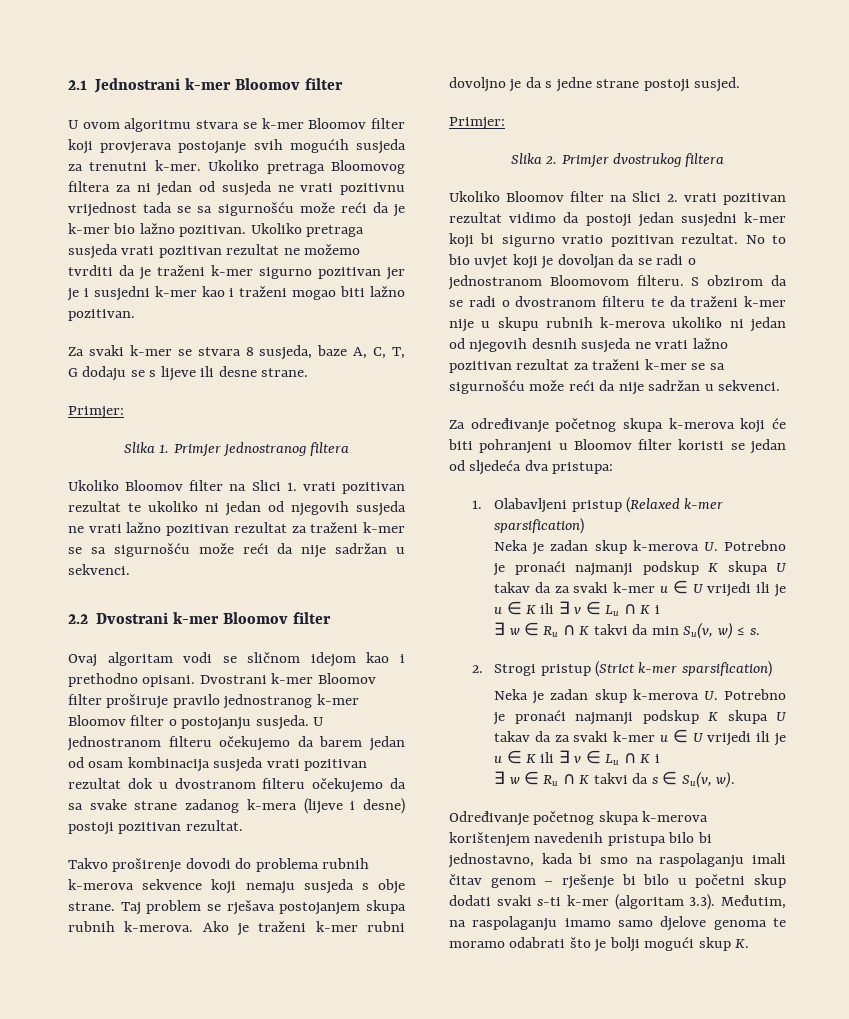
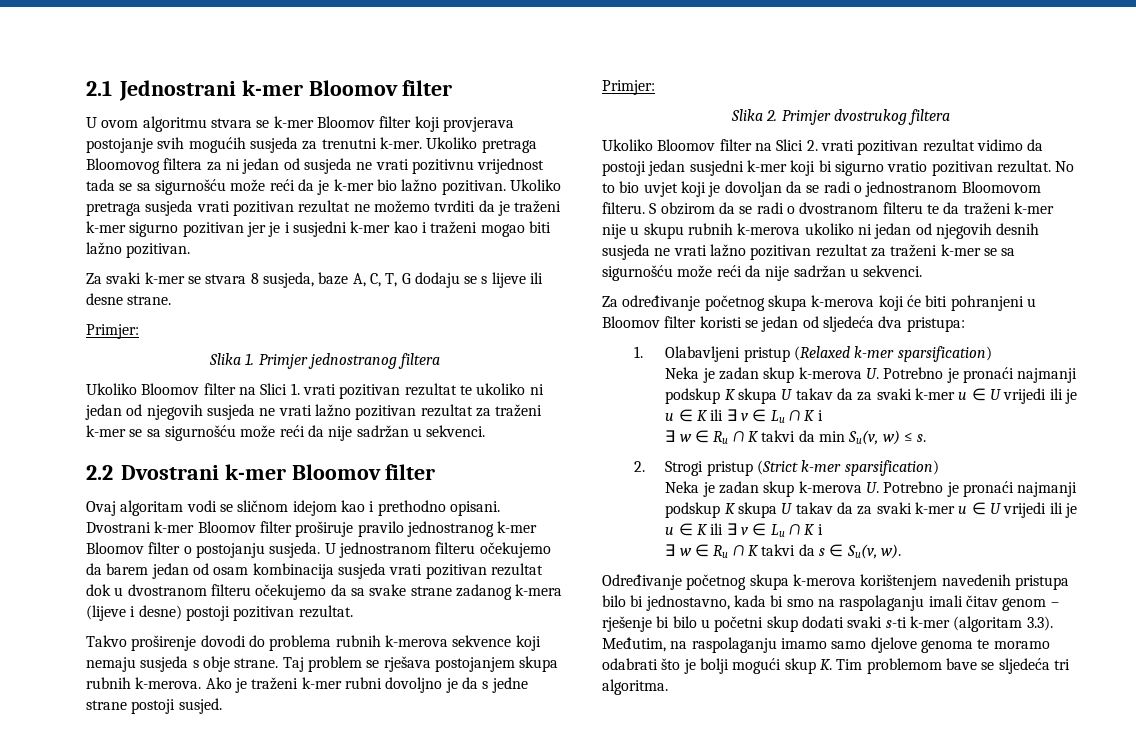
- Određivanje početnog skupa k-merova korištenjem navedenih pristupa bilo bi jednostavno, kada bi smo na raspolaganju imali čitav genom – rješenje bi bilo u početni skup dodati svaki s-ti k-mer (algoritam 3.3). Međutim, na raspolaganju imamo samo djelove genoma te moramo odabrati što je bolji mogući skup K.
+ Određivanje početnog skupa k-merova korištenjem navedenih pristupa bilo bi jednostavno, kada bi smo na raspolaganju imali čitav genom – rješenje bi bilo u početni skup dodati svaki s-ti k-mer (algoritam 3.3). Međutim, na raspolaganju imamo samo djelove genoma te moramo odabrati što je bolji mogući skup K. Tim problemom bave se sljedeća tri algoritma.

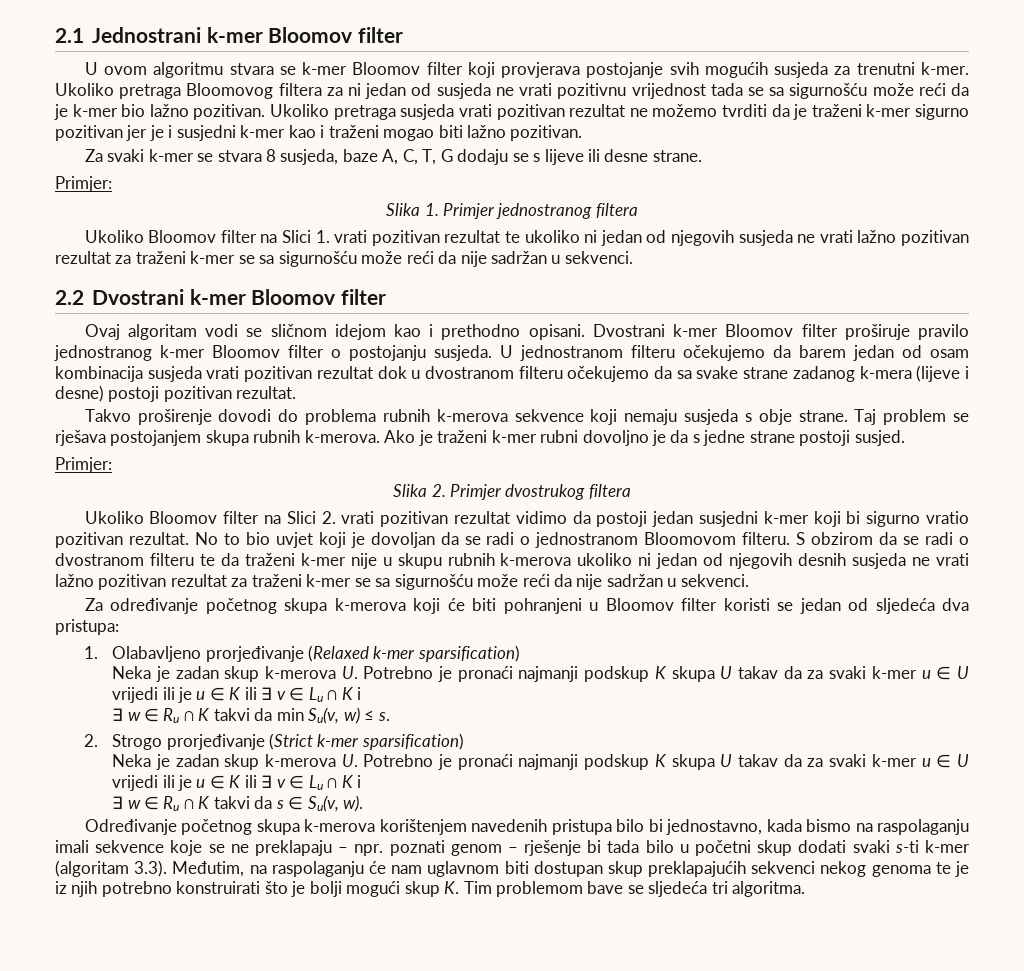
- 1. Olabavljeni pristup (Relaxed k-mer sparsification)
+ 1. Olabavljeno prorjeđivanje (Relaxed k-mer sparsification)
- 2. Strogi pristup (Strict k-mer sparsification)
+ 2. Strogo prorjeđivanje (Strict k-mer sparsification)
- Određivanje početnog skupa k-merova korištenjem navedenih pristupa bilo bi jednostavno, kada bi smo na raspolaganju imali čitav genom – rješenje bi bilo u početni skup dodati svaki s-ti k-mer (algoritam 3.3). Međutim, na raspolaganju imamo samo djelove genoma te moramo odabrati što je bolji mogući skup K. Tim problemom bave se sljedeća tri algoritma.
+ Određivanje početnog skupa k-merova korištenjem navedenih pristupa bilo bi jednostavno, kada bismo na raspolaganju imali sekvence koje se ne preklapaju – npr. poznati genom – rješenje bi tada bilo u početni skup dodati svaki s-ti k-mer (algoritam 3.3). Međutim, na raspolaganju će nam uglavnom biti dostupan skup preklapajućih sekvenci nekog genoma te je iz njih potrebno konstruirati što je bolji mogući skup K. Tim problemom bave se sljedeća tri algoritma.

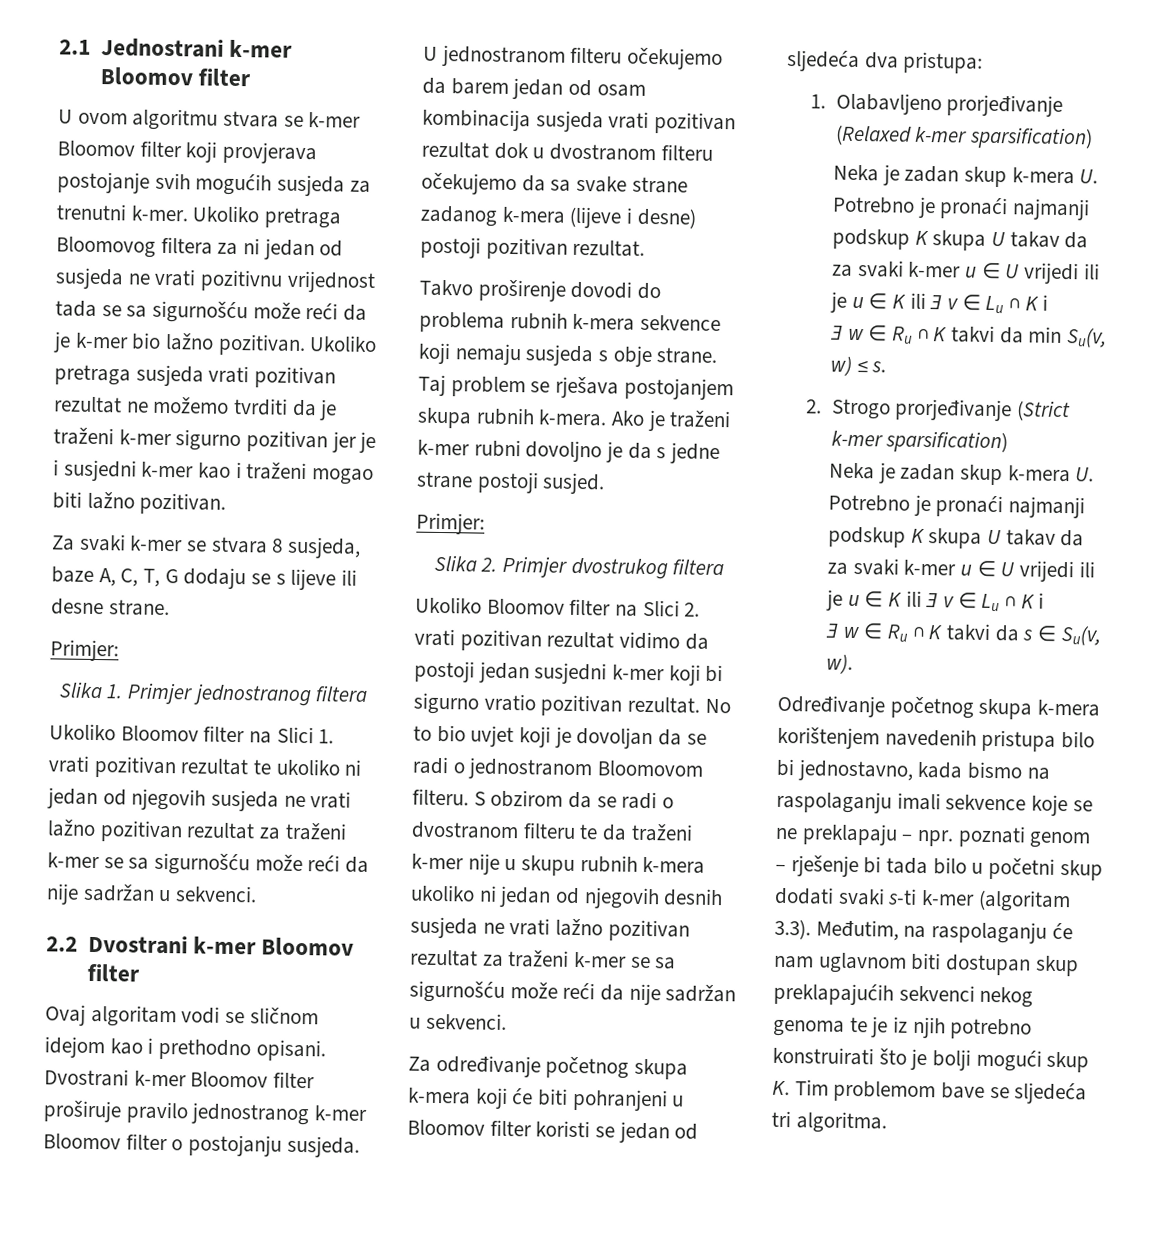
- Takvo proširenje dovodi do problema rubnih k-merova sekvence koji nemaju susjeda s obje strane.
+ Takvo proširenje dovodi do problema rubnih k-mera sekvence koji nemaju susjeda s obje strane.
- Taj problem se rješava postojanjem skupa rubnih k-merova.
+ Taj problem se rješava postojanjem skupa rubnih k-mera.
- S obzirom da se radi o dvostranom filteru te da traženi k-mer nije u skupu rubnih k-merova ukoliko ni jedan od njegovih desnih susjeda ne vrati lažno pozitivan rezultat za traženi k-mer se sa sigurnošću može reći da nije sadržan u sekvenci.
+ S obzirom da se radi o dvostranom filteru te da traženi k-mer nije u skupu rubnih k-mera ukoliko ni jedan od njegovih desnih susjeda ne vrati lažno pozitivan rezultat za traženi k-mer se sa sigurnošću može reći da nije sadržan u sekvenci.
- Za određivanje početnog skupa k-merova koji će biti pohranjeni u Bloomov filter koristi se jedan od sljedeća dva pristupa:
+ Za određivanje početnog skupa k-mera koji će biti pohranjeni u Bloomov filter koristi se jedan od sljedeća dva pristupa:
  1. Olabavljeno prorjeđivanje (Relaxed k-mer sparsification)
- Neka je zadan skup k-merova U. Potrebno je pronaći najmanji podskup K skupa U takav da za svaki k-mer u ∈ U vrijedi ili je u ∈ K ili ∃ v ∈ Lu ∩ K i
+ Neka je zadan skup k-mera U. Potrebno je pronaći najmanji podskup K skupa U takav da za svaki k-mer u ∈ U vrijedi ili je u ∈ K ili ∃ v ∈ Lu ∩ K i
  2. Strogo prorjeđivanje (Strict k-mer sparsification)
- Neka je zadan skup k-merova U. Potrebno je pronaći najmanji podskup K skupa U takav da za svaki k-mer u ∈ U vrijedi ili je u ∈ K ili ∃ v ∈ Lu ∩ K i
+ Neka je zadan skup k-mera U. Potrebno je pronaći najmanji podskup K skupa U takav da za svaki k-mer u ∈ U vrijedi ili je u ∈ K ili ∃ v ∈ Lu ∩ K i
- Određivanje početnog skupa k-merova korištenjem navedenih pristupa bilo bi jednostavno, kada bismo na raspolaganju imali sekvence koje se ne preklapaju – npr. poznati genom – rješenje bi tada bilo u početni skup dodati svaki s-ti k-mer (algoritam 3.3). Međutim, na raspolaganju će nam uglavnom biti dostupan skup preklapajućih sekvenci nekog genoma te je iz njih potrebno konstruirati što je bolji mogući skup K. Tim problemom bave se sljedeća tri algoritma.
+ Određivanje početnog skupa k-mera korištenjem navedenih pristupa bilo bi jednostavno, kada bismo na raspolaganju imali sekvence koje se ne preklapaju – npr. poznati genom – rješenje bi tada bilo u početni skup dodati svaki s-ti k-mer (algoritam 3.3). Međutim, na raspolaganju će nam uglavnom biti dostupan skup preklapajućih sekvenci nekog genoma te je iz njih potrebno konstruirati što je bolji mogući skup K. Tim problemom bave se sljedeća tri algoritma.

